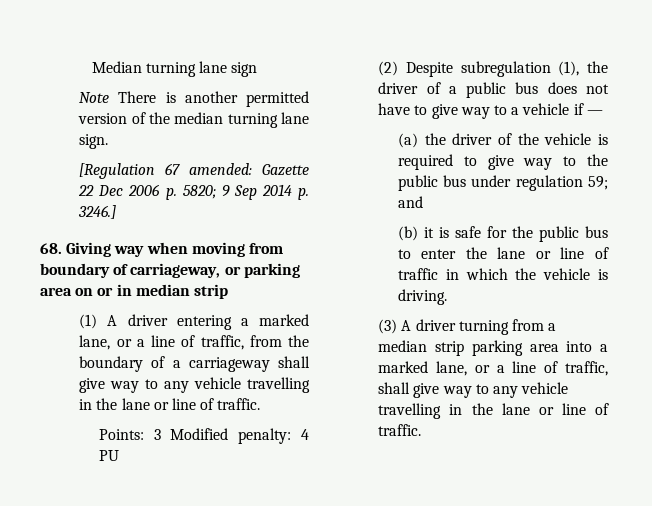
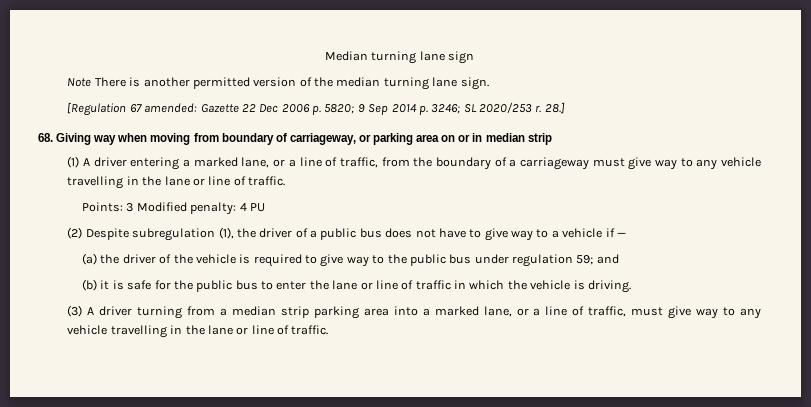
- [Regulation 67 amended: Gazette 22 Dec 2006 p. 5820; 9 Sep 2014 p. 3246.]
+ [Regulation 67 amended: Gazette 22 Dec 2006 p. 5820; 9 Sep 2014 p. 3246; SL 2020/253 r. 28.]
- (1) A driver entering a marked lane, or a line of traffic, from the boundary of a carriageway shall give way to any vehicle travelling in the lane or line of traffic.
+ (1) A driver entering a marked lane, or a line of traffic, from the boundary of a carriageway must give way to any vehicle travelling in the lane or line of traffic.
- (3) A driver turning from a median strip parking area into a marked lane, or a line of traffic, shall give way to any vehicle travelling in the lane or line of traffic.
+ (3) A driver turning from a median strip parking area into a marked lane, or a line of traffic, must give way to any vehicle travelling in the lane or line of traffic.

